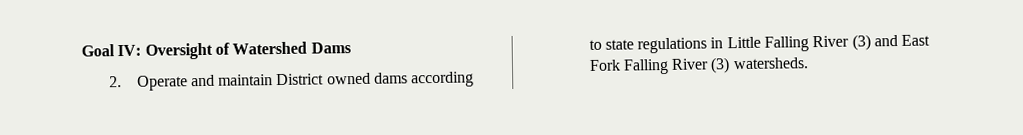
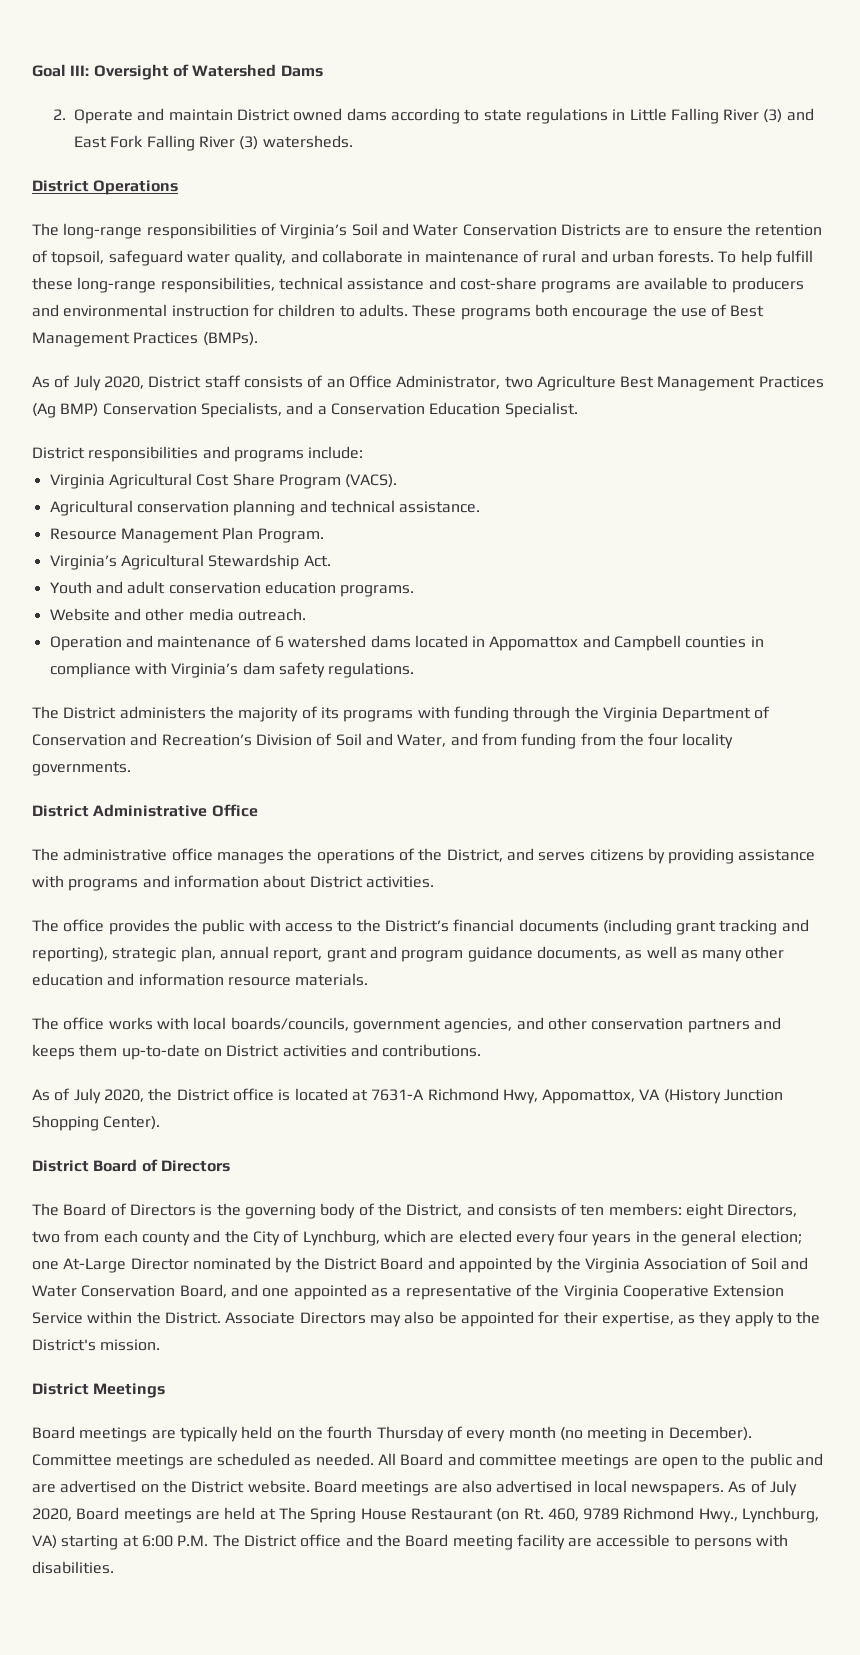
- Goal IV: Oversight of Watershed Dams
+ Goal III: Oversight of Watershed Dams
+ District Operations
+ The long-range responsibilities of Virginia’s Soil and Water Conservation Districts are to ensure the retention of topsoil, safeguard water quality, and collaborate in maintenance of rural and urban forests. To help fulfill these long-range responsibilities, technical assistance and cost-share programs are available to producers and environmental instruction for children to adults. These programs both encourage the use of Best Management Practices (BMPs).
+ As of July 2020, District staff consists of an Office Administrator, two Agriculture Best Management Practices (Ag BMP) Conservation Specialists, and a Conservation Education Specialist.
+ District responsibilities and programs include:
+ Virginia Agricultural Cost Share Program (VACS).
+ Agricultural conservation planning and technical assistance.
+ Resource Management Plan Program.
+ Virginia’s Agricultural Stewardship Act.
+ Youth and adult conservation education programs.
+ Website and other media outreach.
+ Operation and maintenance of 6 watershed dams located in Appomattox and Campbell counties in compliance with Virginia’s dam safety regulations.
+ The District administers the majority of its programs with funding through the Virginia Department of Conservation and Recreation’s Division of Soil and Water, and from funding from the four locality governments.
+ District Administrative Office
+ The administrative office manages the operations of the District, and serves citizens by providing assistance with programs and information about District activities.
+ The office provides the public with access to the District’s financial documents (including grant tracking and reporting), strategic plan, annual report, grant and program guidance documents, as well as many other education and information resource materials.
+ The office works with local boards/councils, government agencies, and other conservation partners and keeps them up-to-date on District activities and contributions.
+ As of July 2020, the District office is located at 7631-A Richmond Hwy, Appomattox, VA (History Junction Shopping Center).
+ District Board of Directors
+ The Board of Directors is the governing body of the District, and consists of ten members: eight Directors, two from each county and the City of Lynchburg, which are elected every four years in the general election; one At-Large Director nominated by the District Board and appointed by the Virginia Association of Soil and Water Conservation Board, and one appointed as a representative of the Virginia Cooperative Extension Service within the District. Associate Directors may also be appointed for their expertise, as they apply to the District's mission.
+ District Meetings
+ Board meetings are typically held on the fourth Thursday of every month (no meeting in December). Committee meetings are scheduled as needed. All Board and committee meetings are open to the public and are advertised on the District website. Board meetings are also advertised in local newspapers. As of July 2020, Board meetings are held at The Spring House Restaurant (on Rt. 460, 9789 Richmond Hwy., Lynchburg, VA) starting at 6:00 P.M. The District office and the Board meeting facility are accessible to persons with disabilities.

